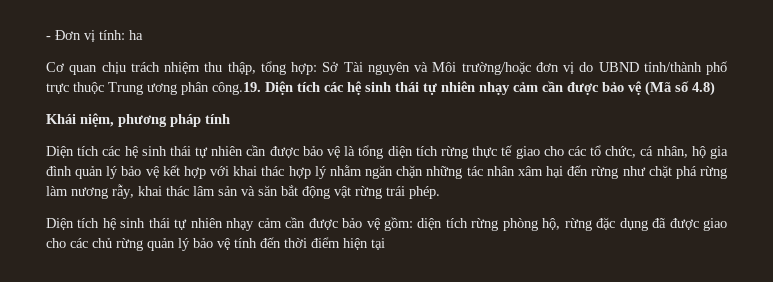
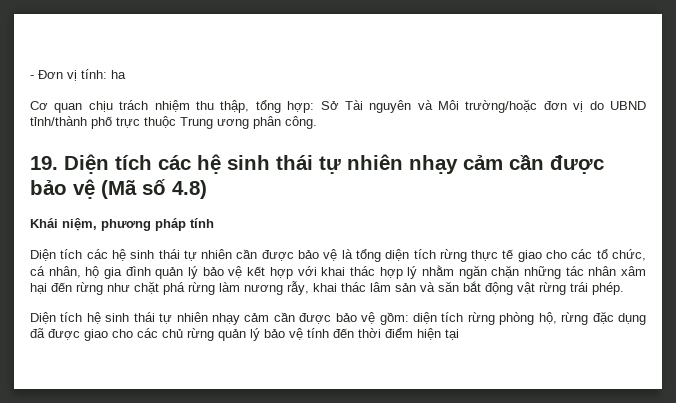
- Cơ quan chịu trách nhiệm thu thập, tổng hợp: Sở Tài nguyên và Môi trường/hoặc đơn vị do UBND tỉnh/thành phố trực thuộc Trung ương phân công.19. Diện tích các hệ sinh thái tự nhiên nhạy cảm cần được bảo vệ (Mã số 4.8)
+ Cơ quan chịu trách nhiệm thu thập, tổng hợp: Sở Tài nguyên và Môi trường/hoặc đơn vị do UBND tỉnh/thành phố trực thuộc Trung ương phân công.
+ 19. Diện tích các hệ sinh thái tự nhiên nhạy cảm cần được bảo vệ (Mã số 4.8)

